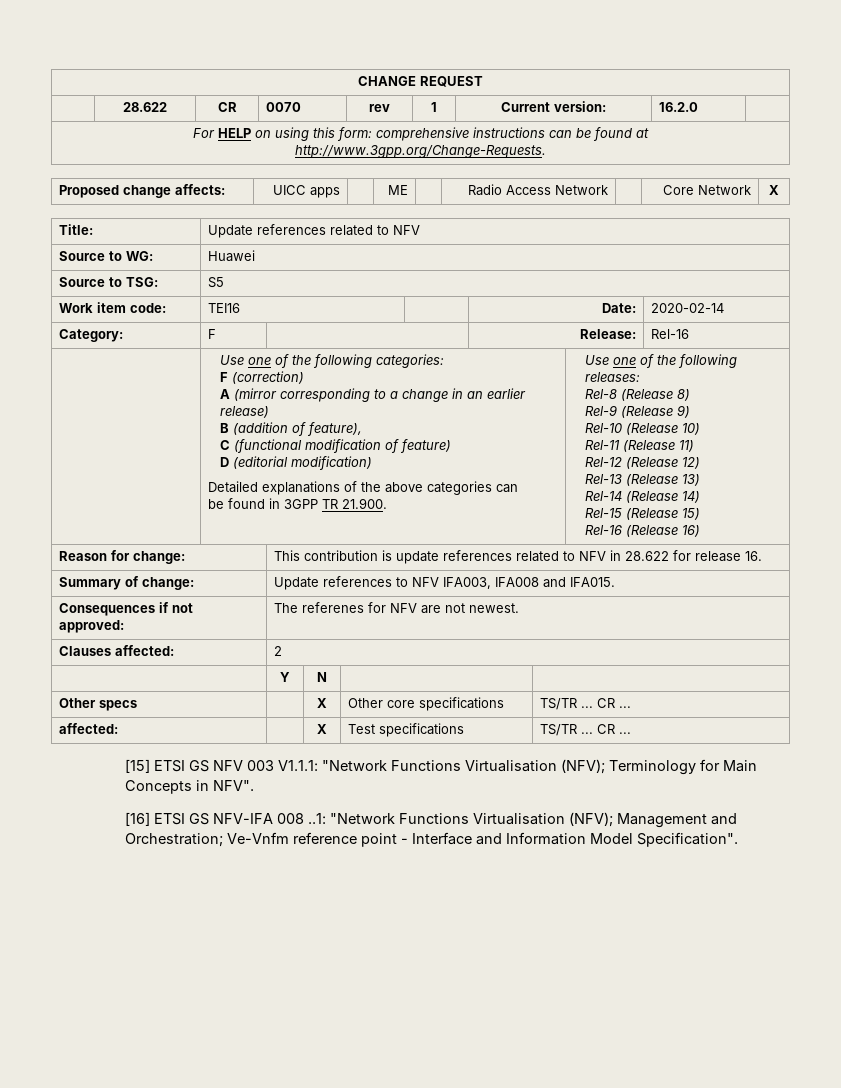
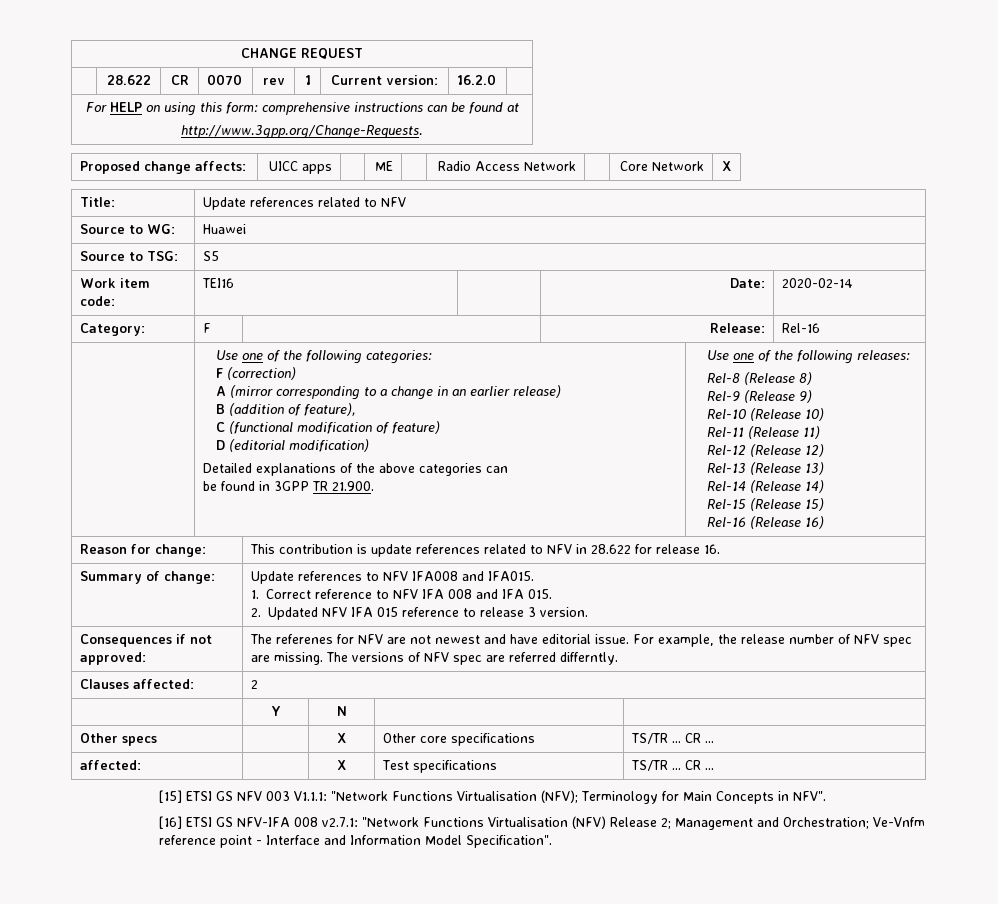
- Summary of change: | Update references to NFV IFA003, IFA008 and IFA015.
+ Summary of change: | Update references to NFV IFA008 and IFA015.
+ 1. Correct reference to NFV IFA 008 and IFA 015.
+ 2. Updated NFV IFA 015 reference to release 3 version.
- Consequences if not approved: | The referenes for NFV are not newest.
+ Consequences if not approved: | The referenes for NFV are not newest and have editorial issue. For example, the release number of NFV spec are missing. The versions of NFV spec are referred differntly.
- [16] ETSI GS NFV-IFA 008 ..1: "Network Functions Virtualisation (NFV); Management and Orchestration; Ve-Vnfm reference point - Interface and Information Model Specification".
+ [16] ETSI GS NFV-IFA 008 v2.7.1: "Network Functions Virtualisation (NFV) Release 2; Management and Orchestration; Ve-Vnfm reference point - Interface and Information Model Specification".

